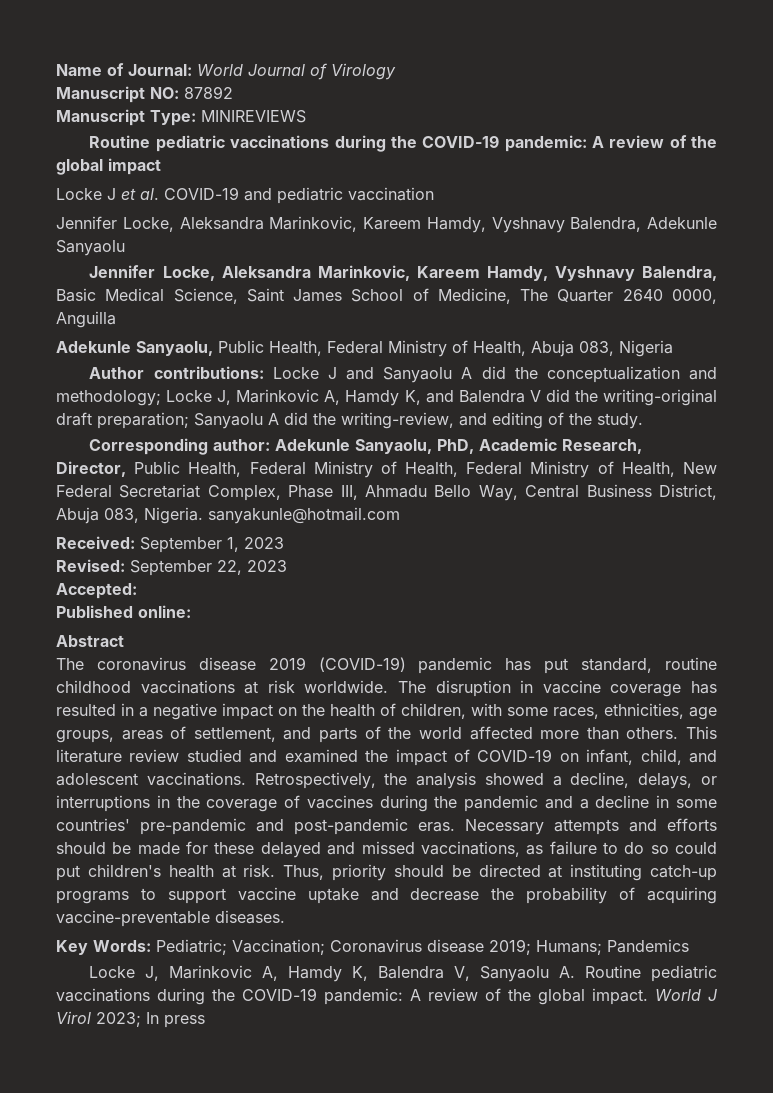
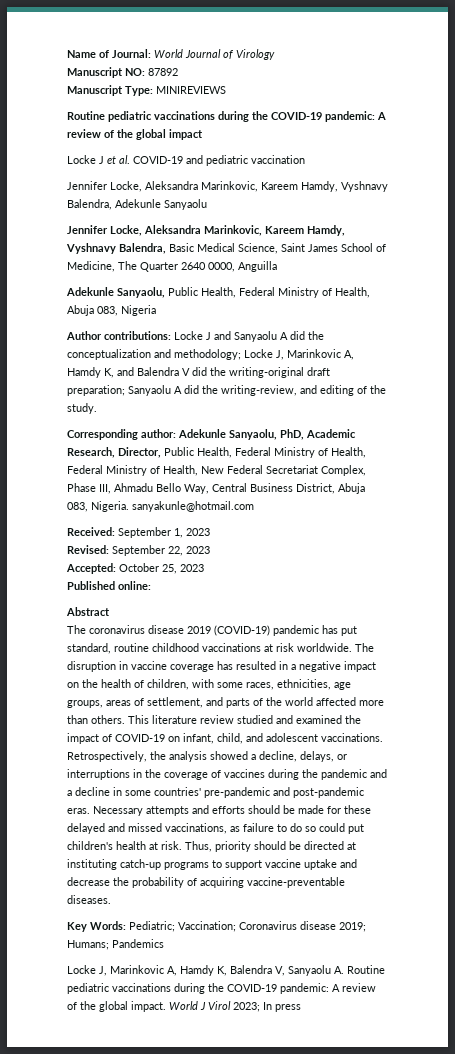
- Accepted:
+ Accepted: October 25, 2023

